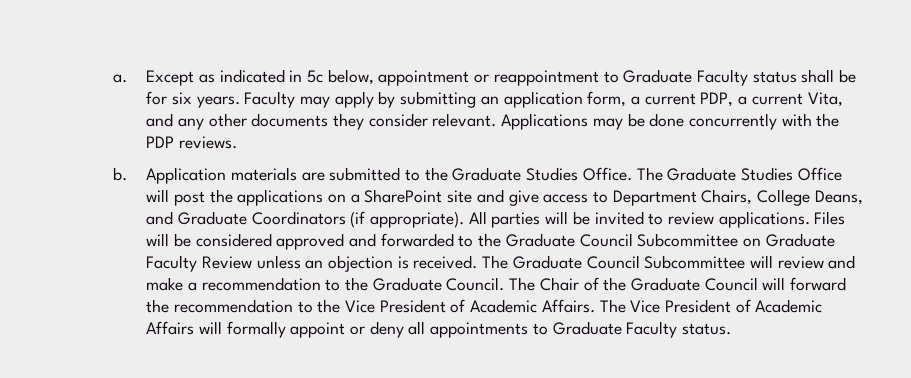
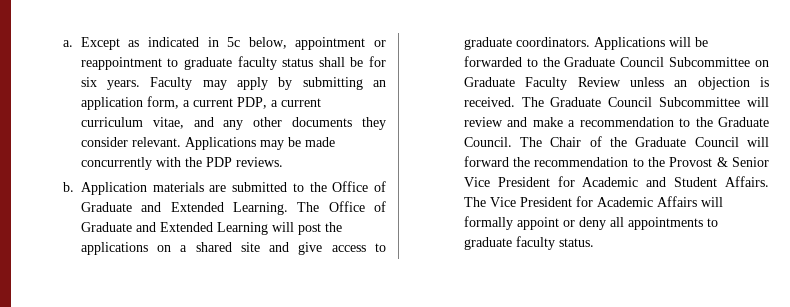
- Except as indicated in 5c below, appointment or reappointment to Graduate Faculty status shall be for six years.
+ Except as indicated in 5c below, appointment or reappointment to graduate faculty status shall be for six years.
- Faculty may apply by submitting an application form, a current PDP, a current Vita, and any other documents they consider relevant.
+ Faculty may apply by submitting an application form, a current PDP, a current curriculum vitae, and any other documents they consider relevant.
- Applications may be done concurrently with the PDP reviews.
+ Applications may be made concurrently with the PDP reviews.
- Application materials are submitted to the Graduate Studies Office. The Graduate Studies Office will post the applications on a SharePoint site and give access to Department Chairs, College Deans, and Graduate Coordinators (if appropriate). All parties will be invited to review applications. Files will be considered approved and forwarded to the Graduate Council Subcommittee on Graduate Faculty Review unless an objection is received.
+ Application materials are submitted to the Office of Graduate and Extended Learning. The Office of Graduate and Extended Learning will post the applications on a shared site and give access to graduate coordinators. Applications will be forwarded to the Graduate Council Subcommittee on Graduate Faculty Review unless an objection is received.
- The Chair of the Graduate Council will forward the recommendation to the Vice President of Academic Affairs.
+ The Chair of the Graduate Council will forward the recommendation to the Provost & Senior Vice President for Academic and Student Affairs.
- The Vice President of Academic Affairs will formally appoint or deny all appointments to Graduate Faculty status.
+ The Vice President for Academic Affairs will formally appoint or deny all appointments to graduate faculty status.

